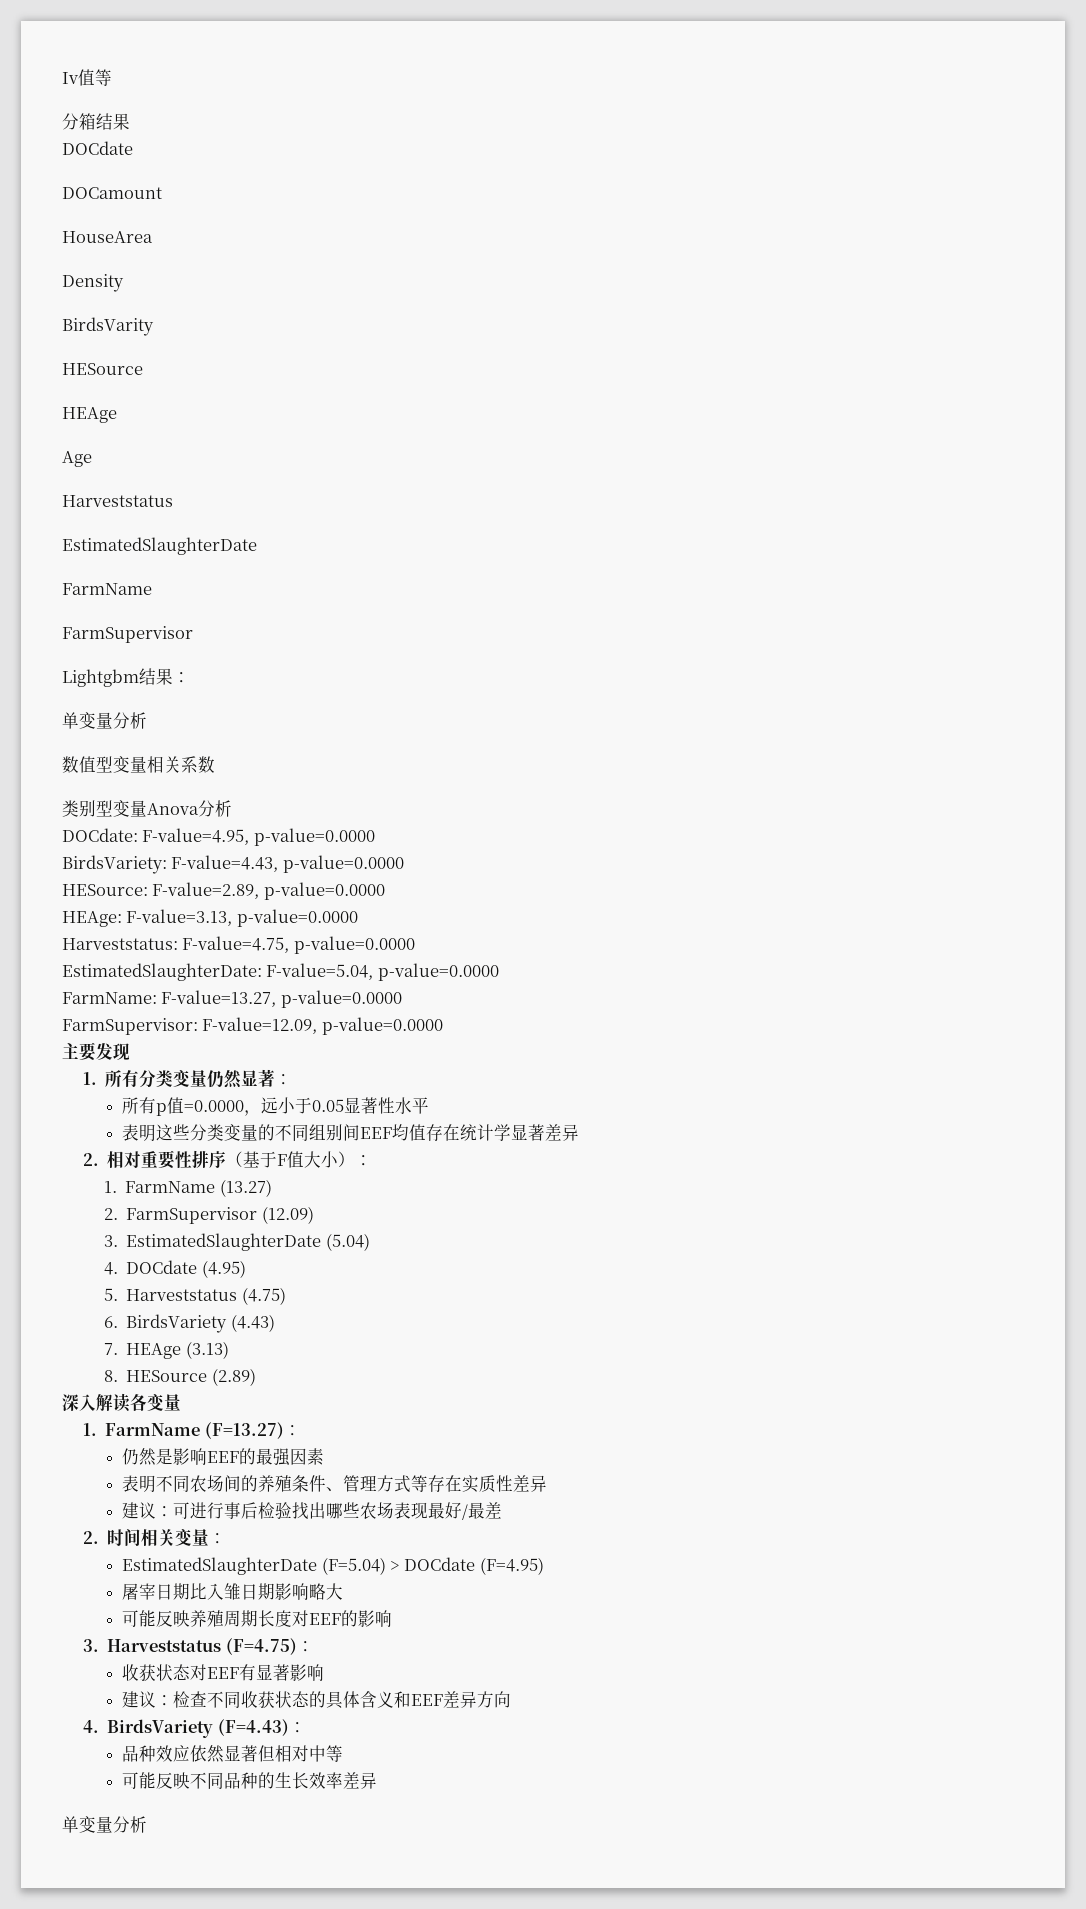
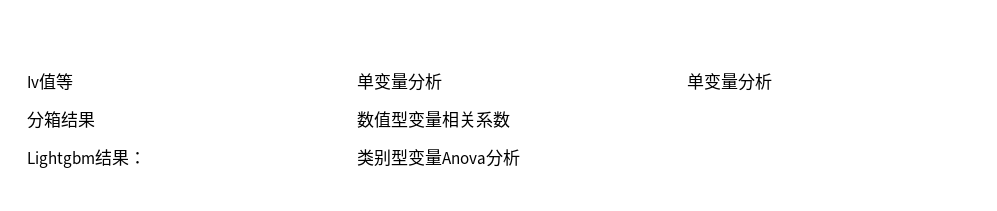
  分箱结果
- DOCdate
- DOCamount
- HouseArea
- Density
- BirdsVarity
- HESource
- HEAge
- Age
- Harveststatus
- EstimatedSlaughterDate
- FarmName
- FarmSupervisor
- DOCdate: F-value=4.95, p-value=0.0000
- BirdsVariety: F-value=4.43, p-value=0.0000
- HESource: F-value=2.89, p-value=0.0000
- HEAge: F-value=3.13, p-value=0.0000
- Harveststatus: F-value=4.75, p-value=0.0000
- EstimatedSlaughterDate: F-value=5.04, p-value=0.0000
- FarmName: F-value=13.27, p-value=0.0000
- FarmSupervisor: F-value=12.09, p-value=0.0000
- 主要发现
- 1.所有分类变量仍然显著：
- 所有p值=0.0000，远小于0.05显著性水平
- 表明这些分类变量的不同组别间EEF均值存在统计学显著差异
- 2.相对重要性排序（基于F值大小）：
- 1. FarmName (13.27)
- 2. FarmSupervisor (12.09)
- 3. EstimatedSlaughterDate (5.04)
- 4. DOCdate (4.95)
- 5. Harveststatus (4.75)
- 6. BirdsVariety (4.43)
- 7. HEAge (3.13)
- 8. HESource (2.89)
- 深入解读各变量
- 1. FarmName (F=13.27)：
- 仍然是影响EEF的最强因素
- 表明不同农场间的养殖条件、管理方式等存在实质性差异
- 建议：可进行事后检验找出哪些农场表现最好/最差
- 2.时间相关变量：
- EstimatedSlaughterDate (F=5.04) > DOCdate (F=4.95)
- 屠宰日期比入雏日期影响略大
- 可能反映养殖周期长度对EEF的影响
- 3. Harveststatus (F=4.75)：
- 收获状态对EEF有显著影响
- 建议：检查不同收获状态的具体含义和EEF差异方向
- 4. BirdsVariety (F=4.43)：
- 品种效应依然显著但相对中等
- 可能反映不同品种的生长效率差异

